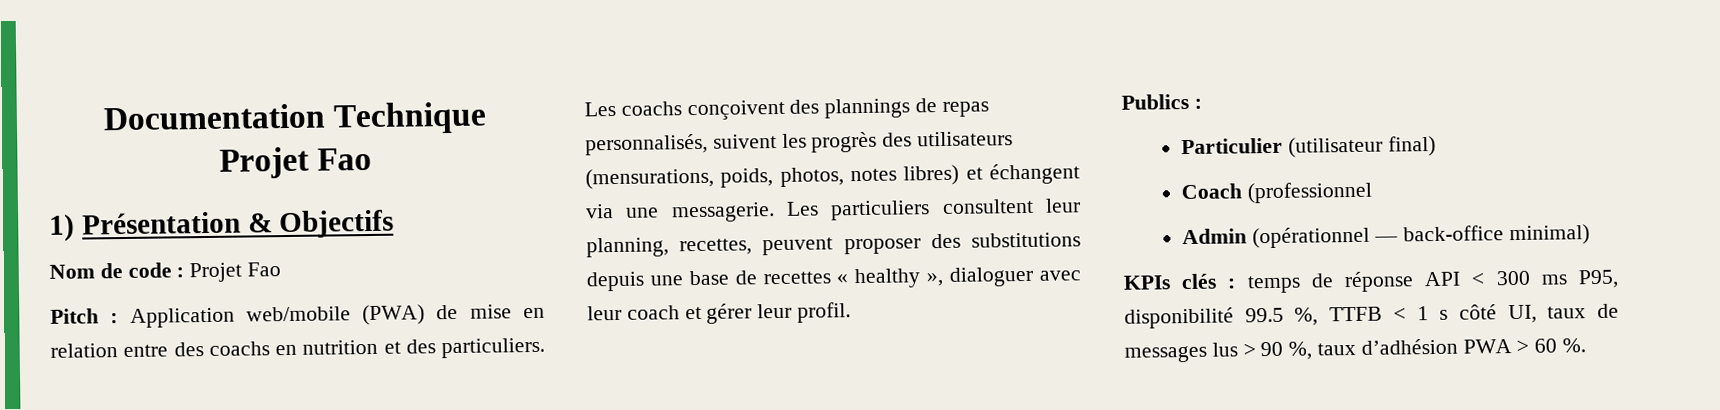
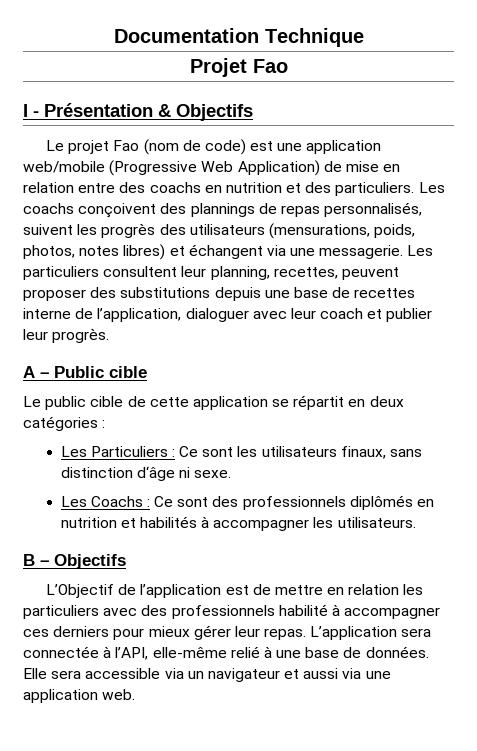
- 1) Présentation & Objectifs
+ I - Présentation & Objectifs
- Nom de code : Projet Fao
- Pitch : Application web/mobile (PWA) de mise en relation entre des coachs en nutrition et des particuliers.
+ Le projet Fao (nom de code) est une application web/mobile (Progressive Web Application) de mise en relation entre des coachs en nutrition et des particuliers.
- Les particuliers consultent leur planning, recettes, peuvent proposer des substitutions depuis une base de recettes « healthy », dialoguer avec leur coach et gérer leur profil.
- Publics :
- Particulier (utilisateur final)
- Coach (professionnel
- Admin (opérationnel — back-office minimal)
- KPIs clés : temps de réponse API < 300 ms P95, disponibilité 99.5 %, TTFB < 1 s côté UI, taux de messages lus > 90 %, taux d’adhésion PWA > 60 %.
+ Les particuliers consultent leur planning, recettes, peuvent proposer des substitutions depuis une base de recettes interne de l’application, dialoguer avec leur coach et publier leur progrès.
+ A – Public cible
+ Le public cible de cette application se répartit en deux catégories :
+ Les Particuliers : Ce sont les utilisateurs finaux, sans distinction d‘âge ni sexe.
+ Les Coachs : Ce sont des professionnels diplômés en nutrition et habilités à accompagner les utilisateurs.
+ B – Objectifs
+ L’Objectif de l’application est de mettre en relation les particuliers avec des professionnels habilité à accompagner ces derniers pour mieux gérer leur repas. L’application sera connectée à l’API, elle-même relié à une base de données. Elle sera accessible via un navigateur et aussi via une application web.

